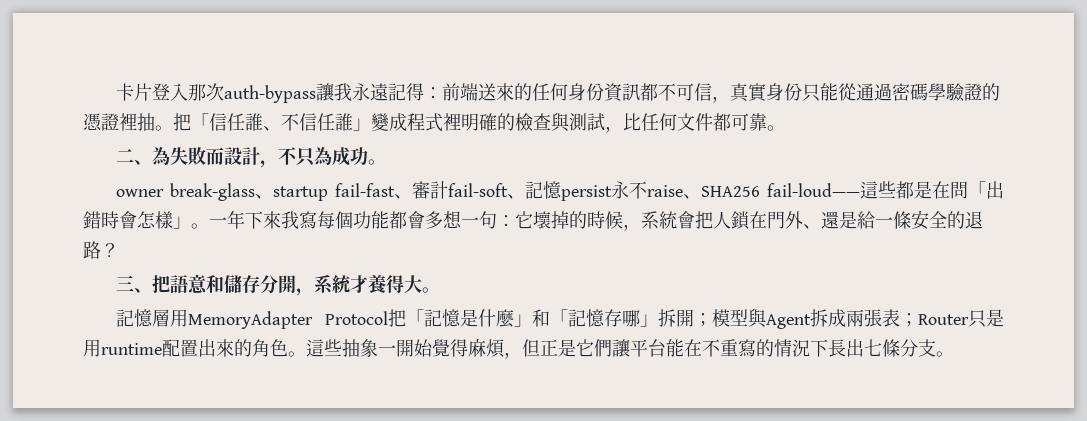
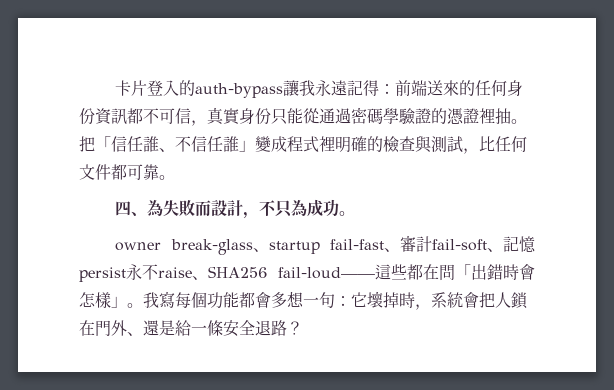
- 卡片登入那次auth-bypass讓我永遠記得：前端送來的任何身份資訊都不可信，真實身份只能從通過密碼學驗證的憑證裡抽。
+ 卡片登入的auth-bypass讓我永遠記得：前端送來的任何身份資訊都不可信，真實身份只能從通過密碼學驗證的憑證裡抽。
- 二、為失敗而設計，不只為成功。
+ 四、為失敗而設計，不只為成功。
- owner break-glass、startup fail-fast、審計fail-soft、記憶persist永不raise、SHA256 fail-loud——這些都是在問「出錯時會怎樣」。
+ owner break-glass、startup fail-fast、審計fail-soft、記憶persist永不raise、SHA256 fail-loud——這些都在問「出錯時會怎樣」。
- 一年下來我寫每個功能都會多想一句：它壞掉的時候，系統會把人鎖在門外、還是給一條安全的退路？
+ 我寫每個功能都會多想一句：它壞掉時，系統會把人鎖在門外、還是給一條安全退路？
- 三、把語意和儲存分開，系統才養得大。
- 記憶層用MemoryAdapter Protocol把「記憶是什麼」和「記憶存哪」拆開；模型與Agent拆成兩張表；Router只是用runtime配置出來的角色。這些抽象一開始覺得麻煩，但正是它們讓平台能在不重寫的情況下長出七條分支。

